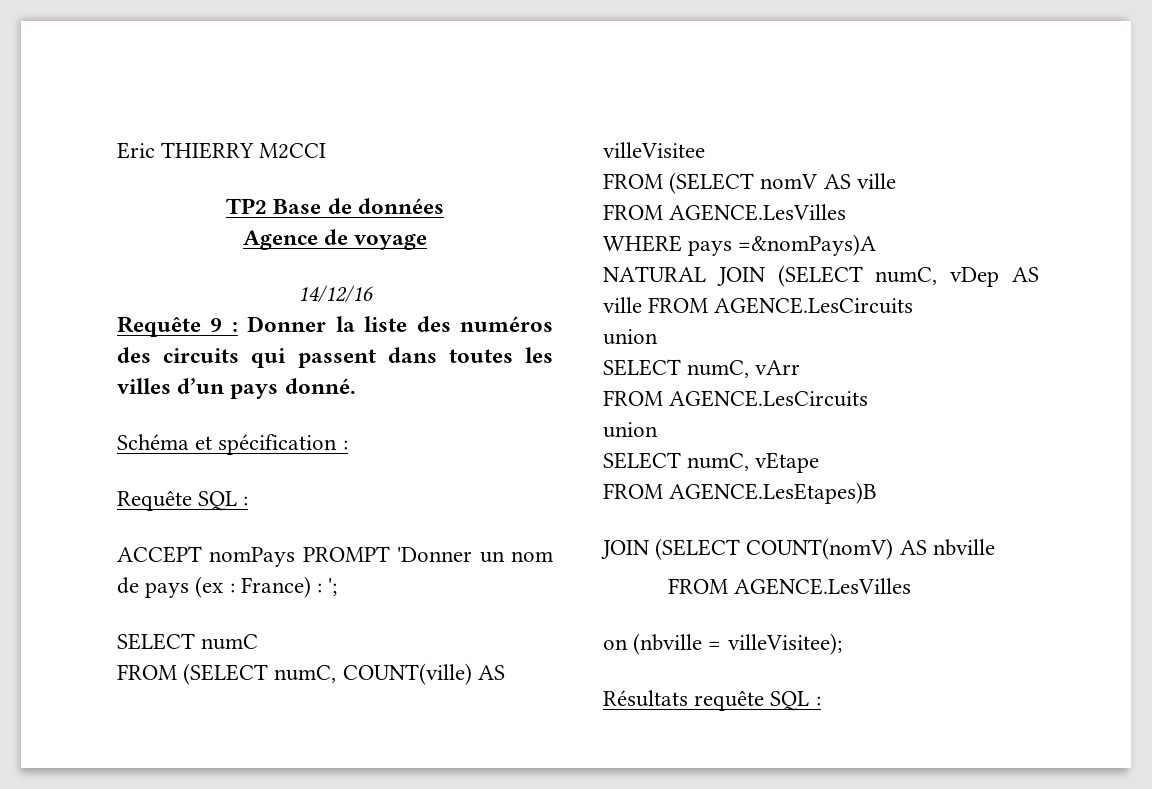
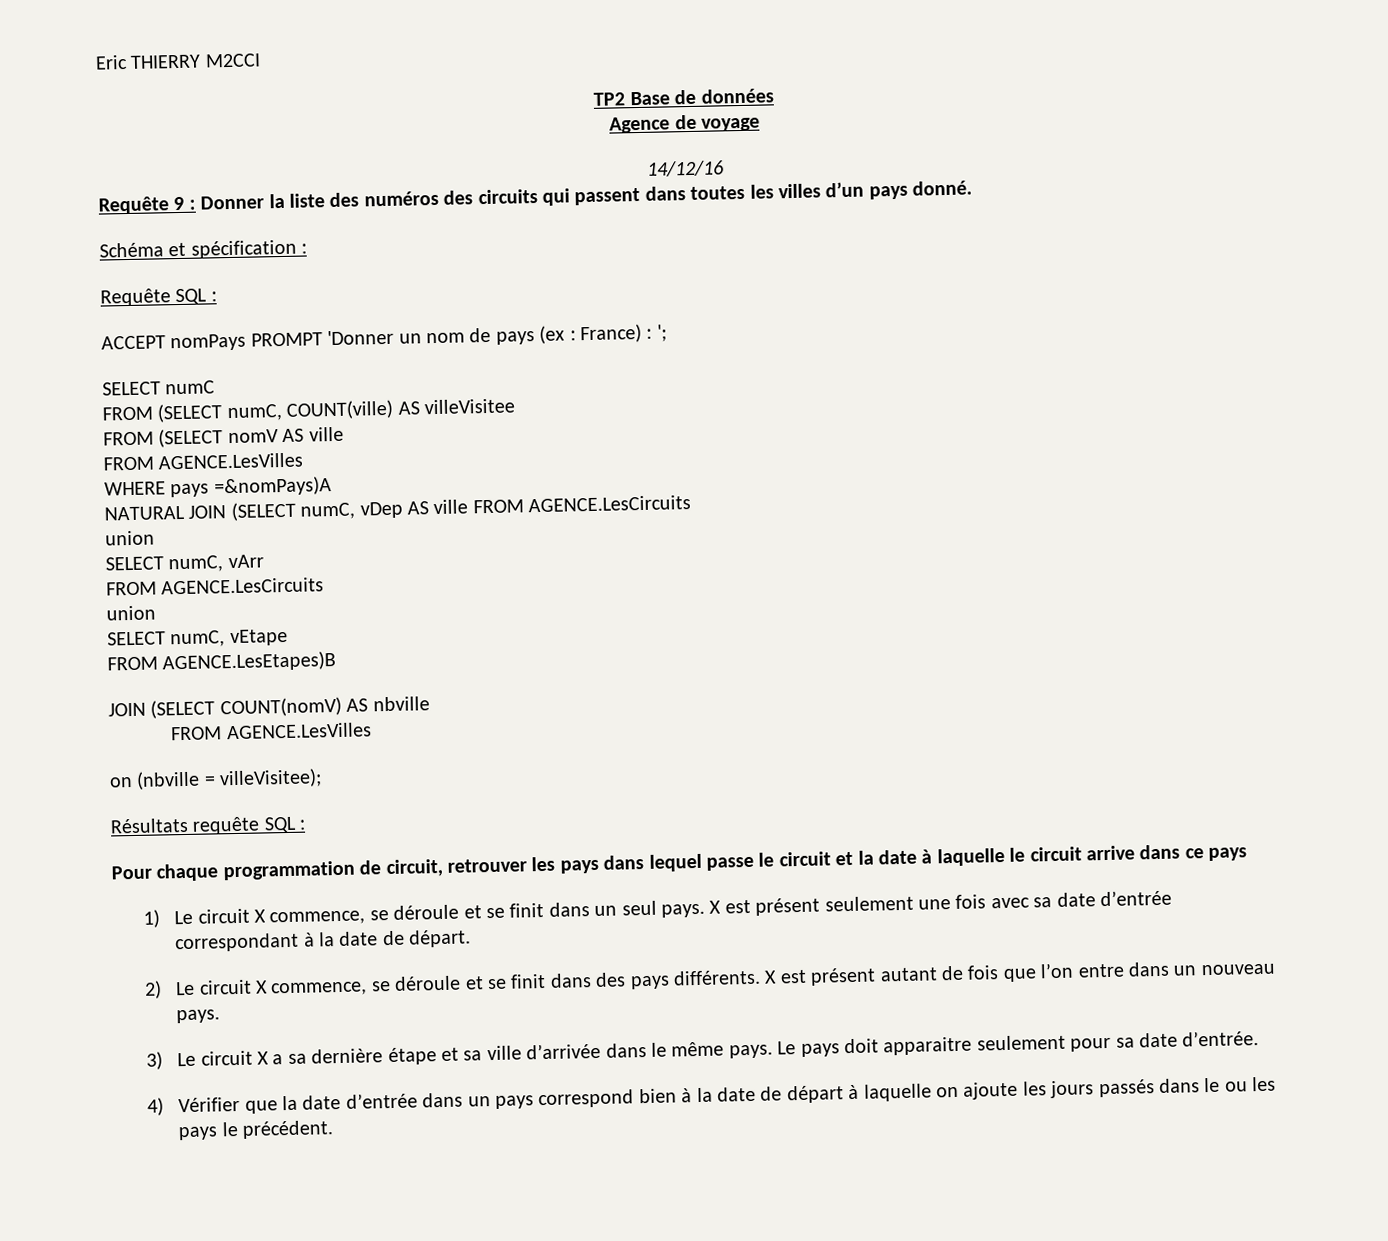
+ Pour chaque programmation de circuit, retrouver les pays dans lequel passe le circuit et la date à laquelle le circuit arrive dans ce pays
+ 1) Le circuit X commence, se déroule et se finit dans un seul pays. X est présent seulement une fois avec sa date d’entrée correspondant à la date de départ.
+ 2) Le circuit X commence, se déroule et se finit dans des pays différents. X est présent autant de fois que l’on entre dans un nouveau pays.
+ 3) Le circuit X a sa dernière étape et sa ville d’arrivée dans le même pays. Le pays doit apparaitre seulement pour sa date d’entrée.
+ 4) Vérifier que la date d’entrée dans un pays correspond bien à la date de départ à laquelle on ajoute les jours passés dans le ou les pays le précédent.

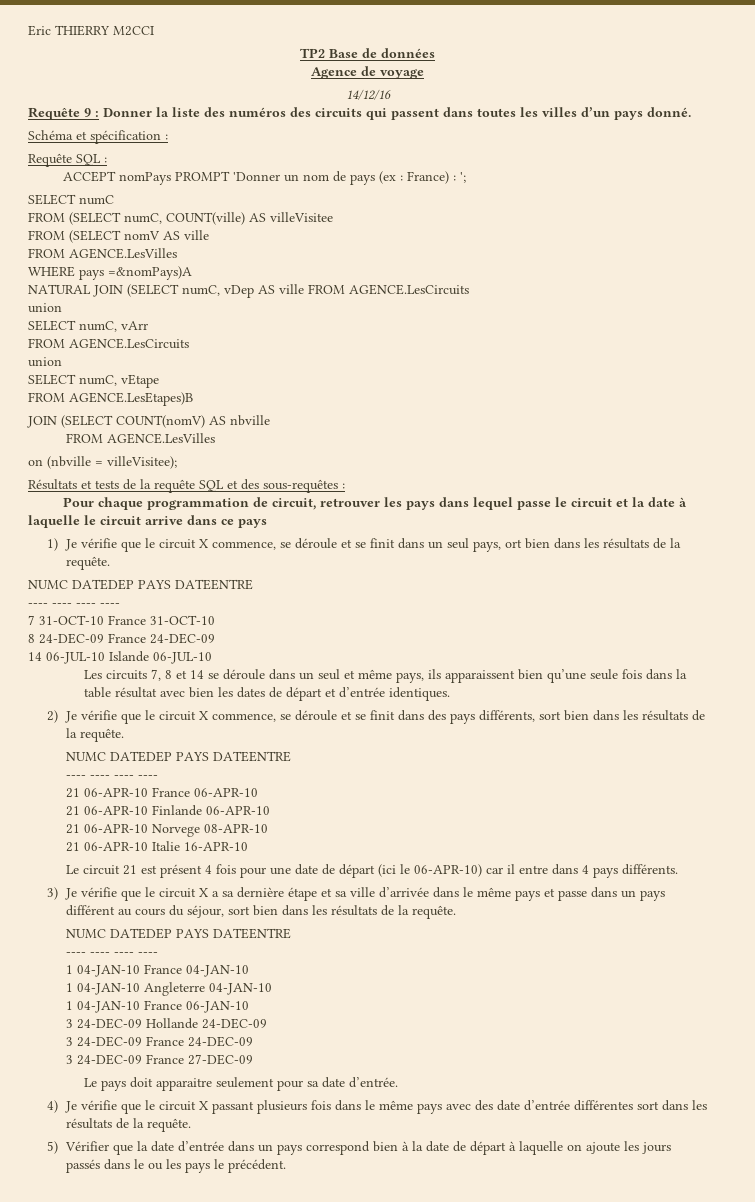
- Résultats requête SQL :
+ Résultats et tests de la requête SQL et des sous-requêtes :
- 1) Le circuit X commence, se déroule et se finit dans un seul pays. X est présent seulement une fois avec sa date d’entrée correspondant à la date de départ.
- 2) Le circuit X commence, se déroule et se finit dans des pays différents. X est présent autant de fois que l’on entre dans un nouveau pays.
- 3) Le circuit X a sa dernière étape et sa ville d’arrivée dans le même pays. Le pays doit apparaitre seulement pour sa date d’entrée.
+ 1) Je vérifie que le circuit X commence, se déroule et se finit dans un seul pays, ort bien dans les résultats de la requête.
+ NUMC DATEDEP PAYS DATEENTRE
+ ---- ---- ---- ----
+ 7 31-OCT-10 France 31-OCT-10
+ 8 24-DEC-09 France 24-DEC-09
+ 14 06-JUL-10 Islande 06-JUL-10
+ Les circuits 7, 8 et 14 se déroule dans un seul et même pays, ils apparaissent bien qu’une seule fois dans la table résultat avec bien les dates de départ et d’entrée identiques.
+ 2) Je vérifie que le circuit X commence, se déroule et se finit dans des pays différents, sort bien dans les résultats de la requête.
+ NUMC DATEDEP PAYS DATEENTRE
+ ---- ---- ---- ----
+ 21 06-APR-10 France 06-APR-10
+ 21 06-APR-10 Finlande 06-APR-10
+ 21 06-APR-10 Norvege 08-APR-10
+ 21 06-APR-10 Italie 16-APR-10
+ Le circuit 21 est présent 4 fois pour une date de départ (ici le 06-APR-10) car il entre dans 4 pays différents.
+ 3) Je vérifie que le circuit X a sa dernière étape et sa ville d’arrivée dans le même pays et passe dans un pays différent au cours du séjour, sort bien dans les résultats de la requête.
+ NUMC DATEDEP PAYS DATEENTRE
+ ---- ---- ---- ----
+ 1 04-JAN-10 France 04-JAN-10
+ 1 04-JAN-10 Angleterre 04-JAN-10
+ 1 04-JAN-10 France 06-JAN-10
+ 3 24-DEC-09 Hollande 24-DEC-09
+ 3 24-DEC-09 France 24-DEC-09
+ 3 24-DEC-09 France 27-DEC-09
+ Le pays doit apparaitre seulement pour sa date d’entrée.
- 4) Vérifier que la date d’entrée dans un pays correspond bien à la date de départ à laquelle on ajoute les jours passés dans le ou les pays le précédent.
+ 4) Je vérifie que le circuit X passant plusieurs fois dans le même pays avec des date d’entrée différentes sort dans les résultats de la requête.
+ 5) Vérifier que la date d’entrée dans un pays correspond bien à la date de départ à laquelle on ajoute les jours passés dans le ou les pays le précédent.

